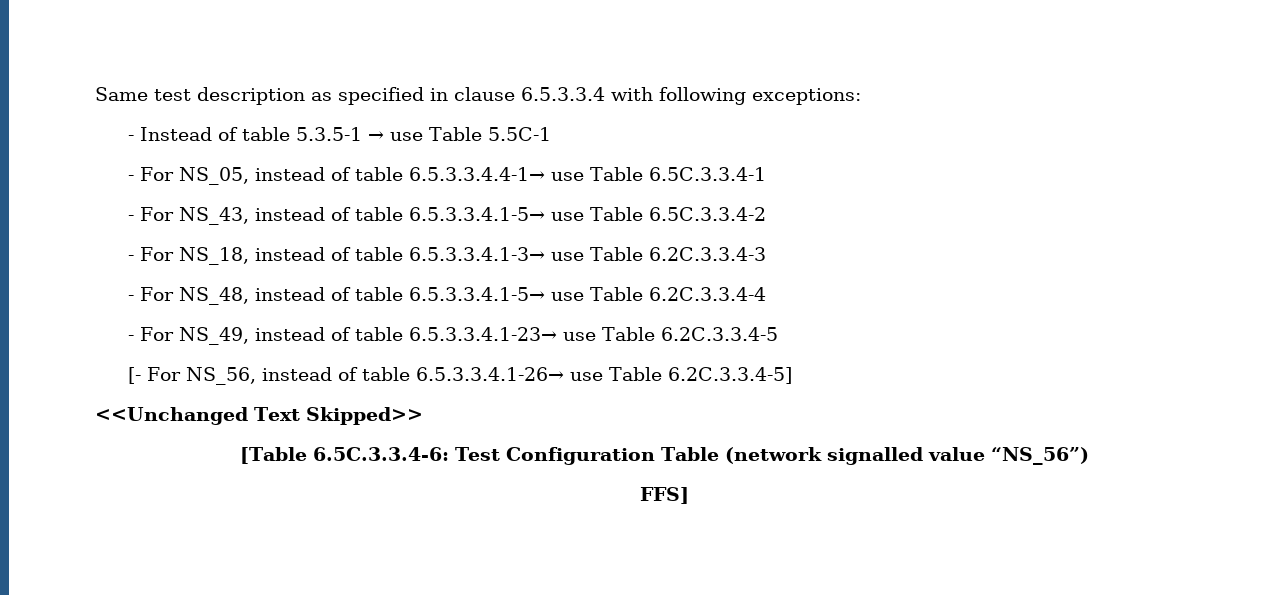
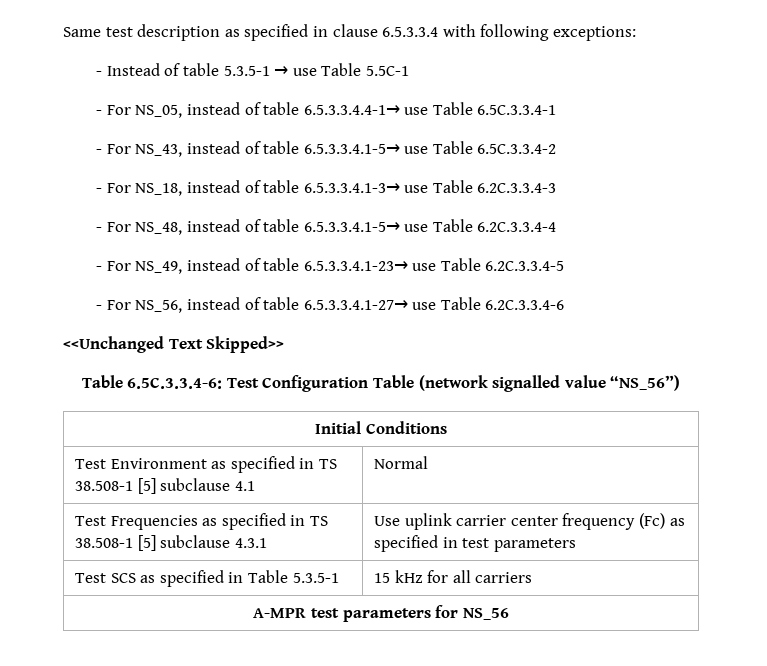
- [- For NS_56, instead of table 6.5.3.3.4.1-26→ use Table 6.2C.3.3.4-5]
+ - For NS_56, instead of table 6.5.3.3.4.1-27→ use Table 6.2C.3.3.4-6
- [Table 6.5C.3.3.4-6: Test Configuration Table (network signalled value “NS_56”)
+ Table 6.5C.3.3.4-6: Test Configuration Table (network signalled value “NS_56”)
- FFS]
+ Initial Conditions
+ Test Environment as specified in TS 38.508-1 [5] subclause 4.1 | Normal
+ Test Frequencies as specified in TS 38.508-1 [5] subclause 4.3.1 | Use uplink carrier center frequency (Fc) as specified in test parameters
+ Test SCS as specified in Table 5.3.5-1 | 15 kHz for all carriers
+ A-MPR test parameters for NS_56

